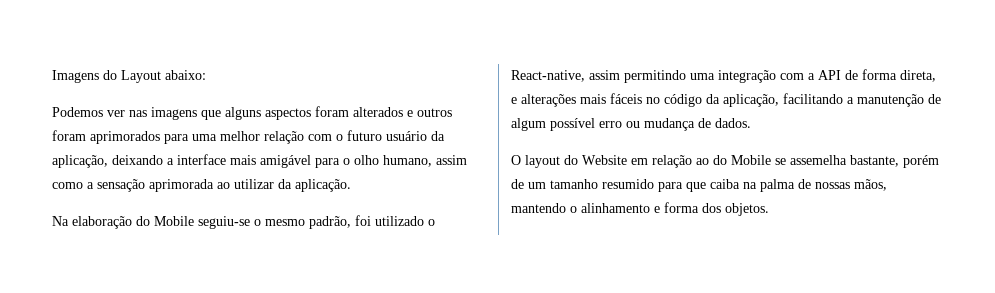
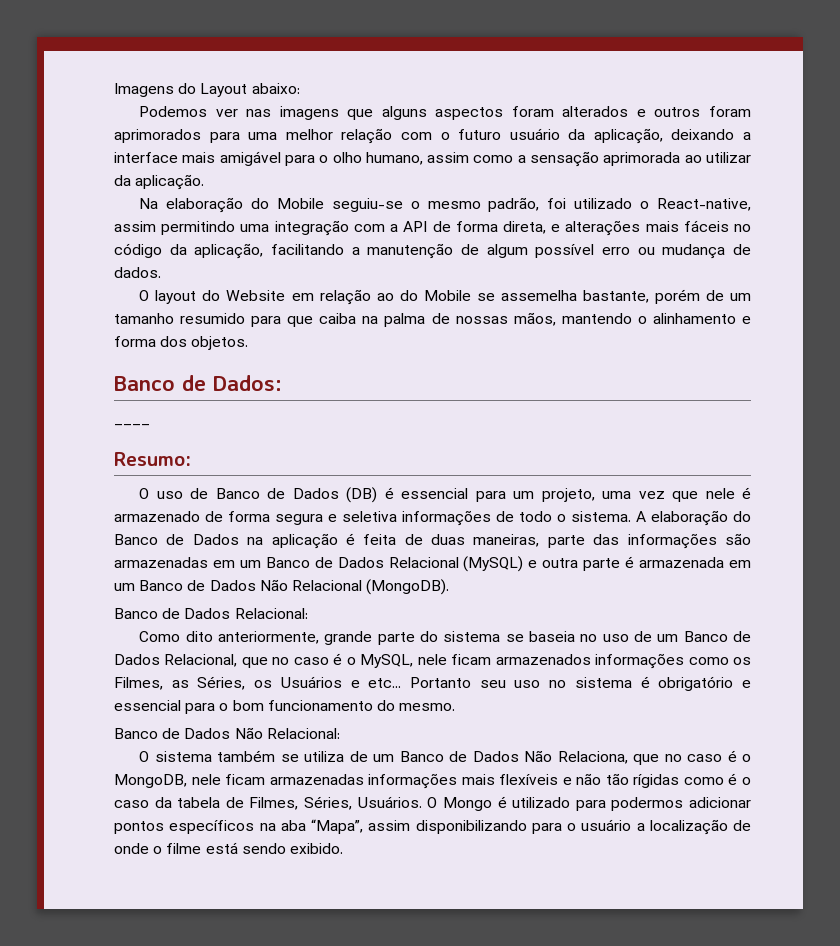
+ Banco de Dados:
+ ____
+ Resumo:
+ O uso de Banco de Dados (DB) é essencial para um projeto, uma vez que nele é armazenado de forma segura e seletiva informações de todo o sistema. A elaboração do Banco de Dados na aplicação é feita de duas maneiras, parte das informações são armazenadas em um Banco de Dados Relacional (MySQL) e outra parte é armazenada em um Banco de Dados Não Relacional (MongoDB).
+ Banco de Dados Relacional:
+ Como dito anteriormente, grande parte do sistema se baseia no uso de um Banco de Dados Relacional, que no caso é o MySQL, nele ficam armazenados informações como os Filmes, as Séries, os Usuários e etc... Portanto seu uso no sistema é obrigatório e essencial para o bom funcionamento do mesmo.
+ Banco de Dados Não Relacional:
+ O sistema também se utiliza de um Banco de Dados Não Relaciona, que no caso é o MongoDB, nele ficam armazenadas informações mais flexíveis e não tão rígidas como é o caso da tabela de Filmes, Séries, Usuários. O Mongo é utilizado para podermos adicionar pontos específicos na aba “Mapa”, assim disponibilizando para o usuário a localização de onde o filme está sendo exibido.

